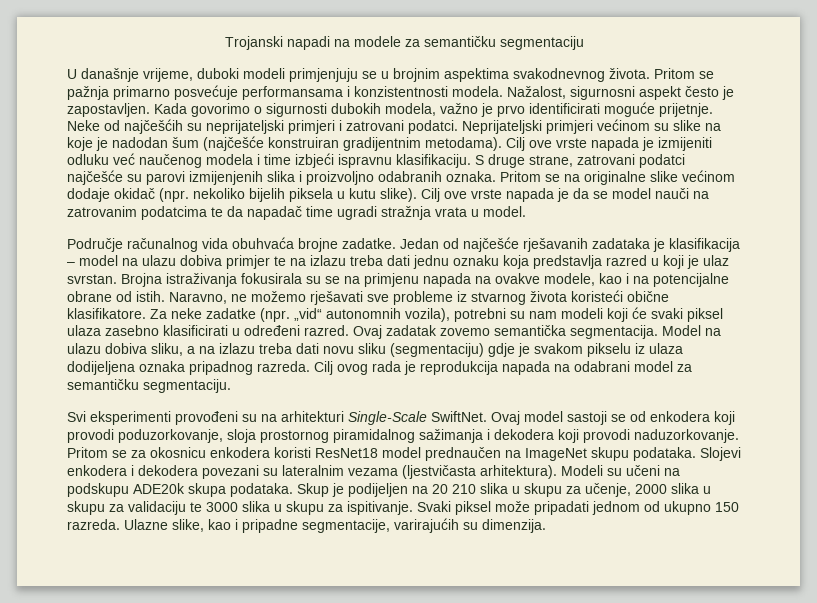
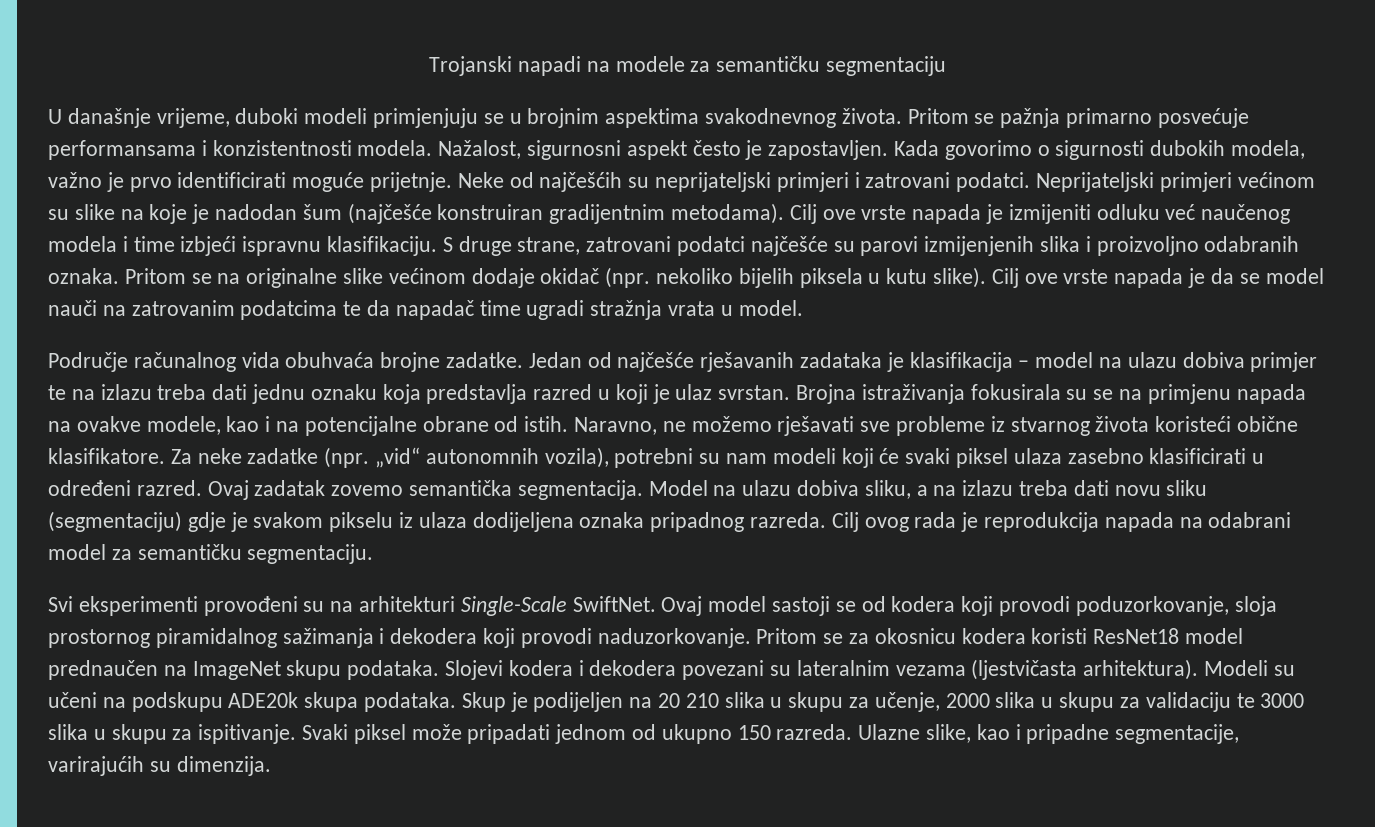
- Ovaj model sastoji se od enkodera koji provodi poduzorkovanje, sloja prostornog piramidalnog sažimanja i dekodera koji provodi naduzorkovanje.
+ Ovaj model sastoji se od kodera koji provodi poduzorkovanje, sloja prostornog piramidalnog sažimanja i dekodera koji provodi naduzorkovanje.
- Pritom se za okosnicu enkodera koristi ResNet18 model prednaučen na ImageNet skupu podataka.
+ Pritom se za okosnicu kodera koristi ResNet18 model prednaučen na ImageNet skupu podataka.
- Slojevi enkodera i dekodera povezani su lateralnim vezama (ljestvičasta arhitektura).
+ Slojevi kodera i dekodera povezani su lateralnim vezama (ljestvičasta arhitektura).

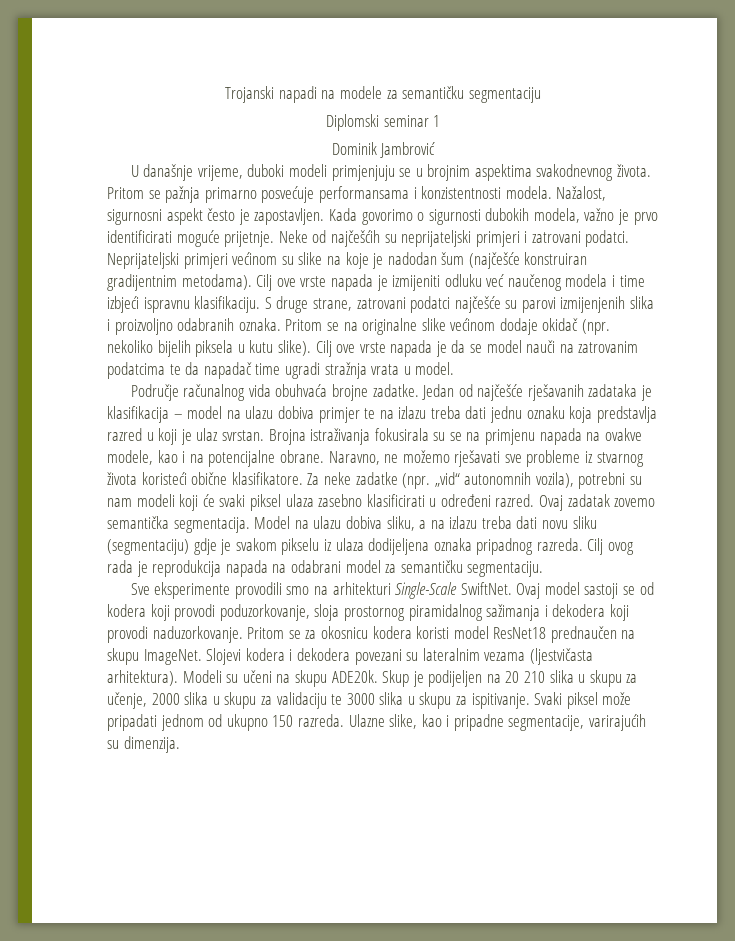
+ Diplomski seminar 1
+ Dominik Jambrović
- Brojna istraživanja fokusirala su se na primjenu napada na ovakve modele, kao i na potencijalne obrane od istih.
+ Brojna istraživanja fokusirala su se na primjenu napada na ovakve modele, kao i na potencijalne obrane.
- Svi eksperimenti provođeni su na arhitekturi Single-Scale SwiftNet.
+ Sve eksperimente provodili smo na arhitekturi Single-Scale SwiftNet.
- Pritom se za okosnicu kodera koristi ResNet18 model prednaučen na ImageNet skupu podataka.
+ Pritom se za okosnicu kodera koristi model ResNet18 prednaučen na skupu ImageNet.
- Modeli su učeni na podskupu ADE20k skupa podataka.
+ Modeli su učeni na skupu ADE20k.

